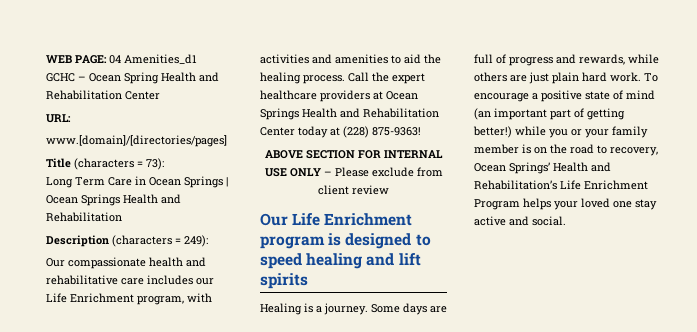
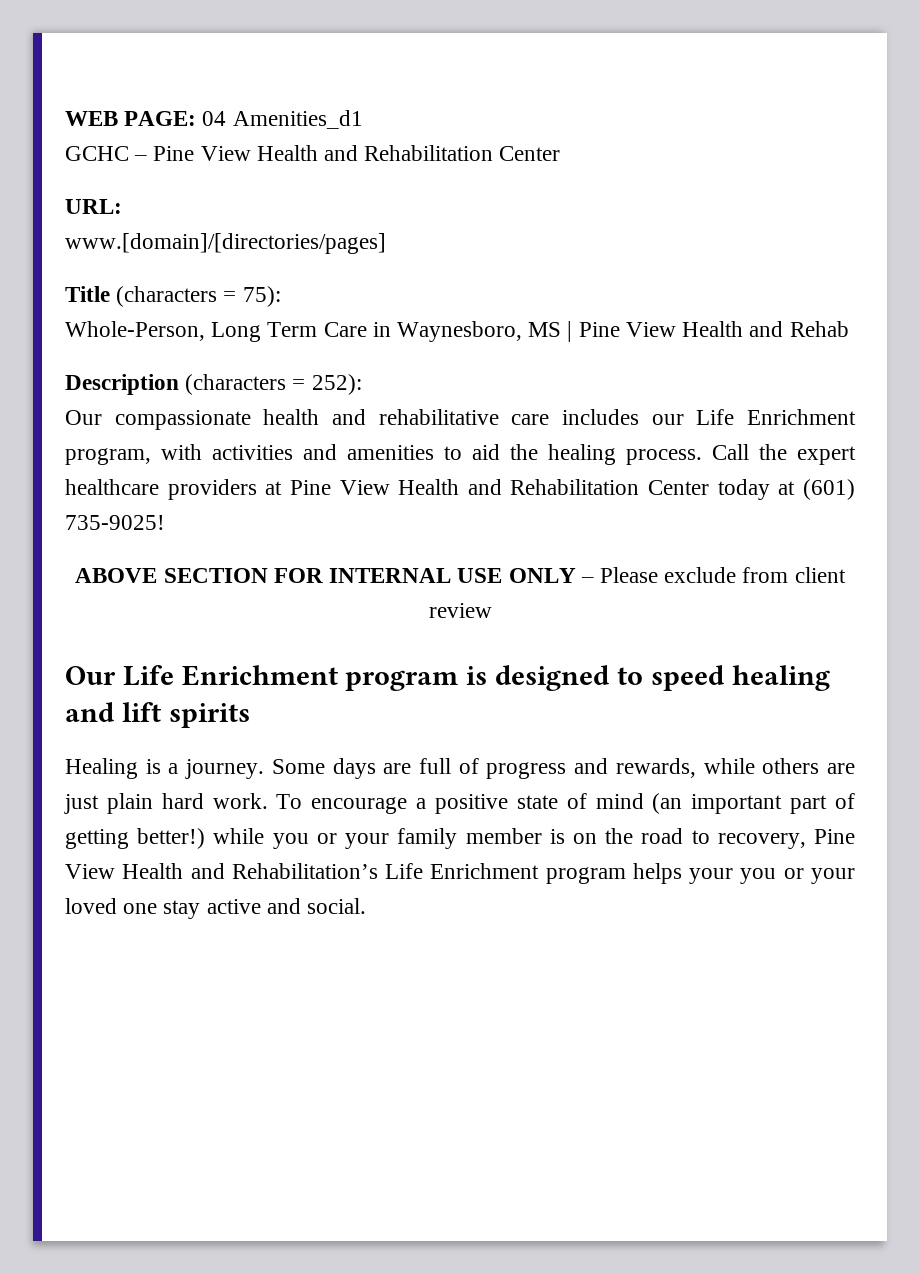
- GCHC – Ocean Spring Health and Rehabilitation Center
+ GCHC – Pine View Health and Rehabilitation Center
- Title (characters = 73):
- Long Term Care in Ocean Springs | Ocean Springs Health and Rehabilitation
+ Title (characters = 75):
+ Whole-Person, Long Term Care in Waynesboro, MS | Pine View Health and Rehab
- Description (characters = 249):
+ Description (characters = 252):
- Call the expert healthcare providers at Ocean Springs Health and Rehabilitation Center today at (228) 875-9363!
+ Call the expert healthcare providers at Pine View Health and Rehabilitation Center today at (601) 735-9025!
- To encourage a positive state of mind (an important part of getting better!) while you or your family member is on the road to recovery, Ocean Springs’ Health and Rehabilitation’s Life Enrichment Program helps your loved one stay active and social.
+ To encourage a positive state of mind (an important part of getting better!) while you or your family member is on the road to recovery, Pine View Health and Rehabilitation’s Life Enrichment program helps your you or your loved one stay active and social.

